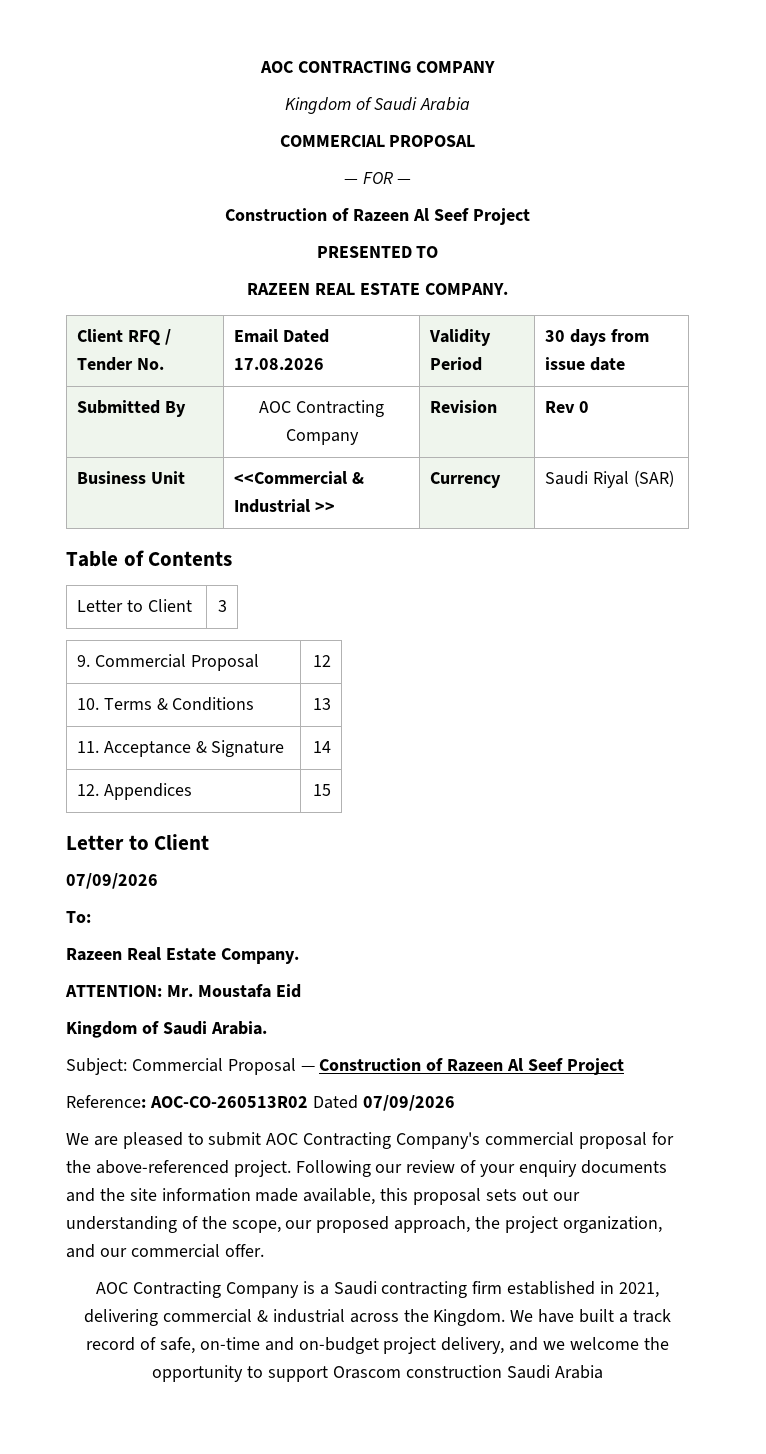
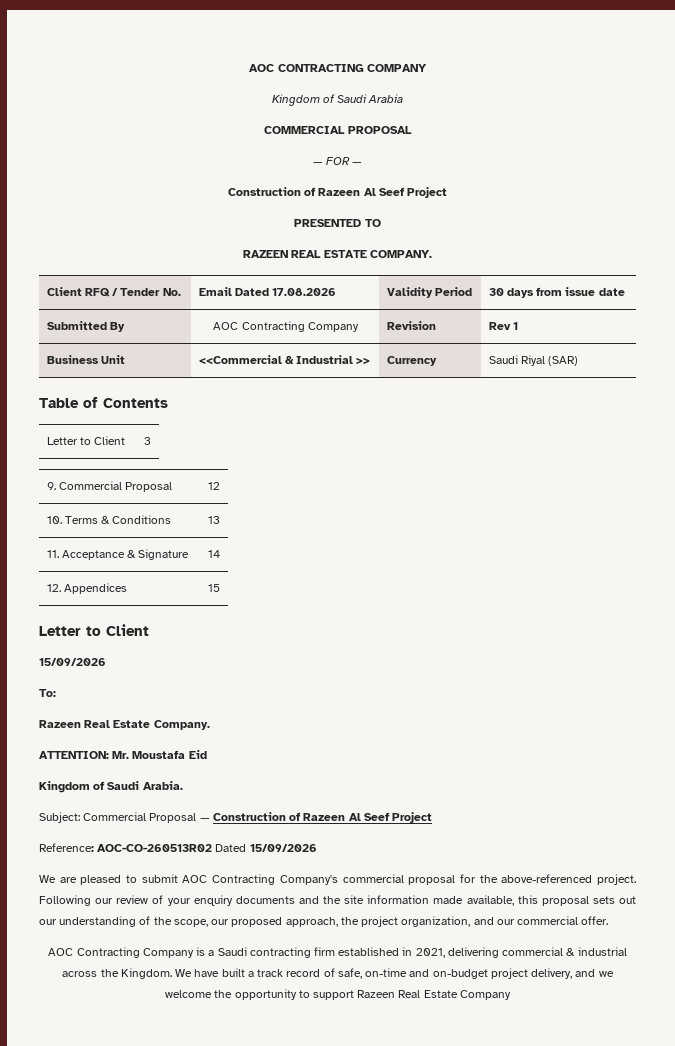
- Submitted By | AOC Contracting Company | Revision | Rev 0
+ Submitted By | AOC Contracting Company | Revision | Rev 1
  12. Appendices | 15
  Letter to Client
- 07/09/2026
+ 15/09/2026
- Reference: AOC-CO-260513R02 Dated 07/09/2026
+ Reference: AOC-CO-260513R02 Dated 15/09/2026
- We have built a track record of safe, on-time and on-budget project delivery, and we welcome the opportunity to support Orascom construction Saudi Arabia
+ We have built a track record of safe, on-time and on-budget project delivery, and we welcome the opportunity to support Razeen Real Estate Company

